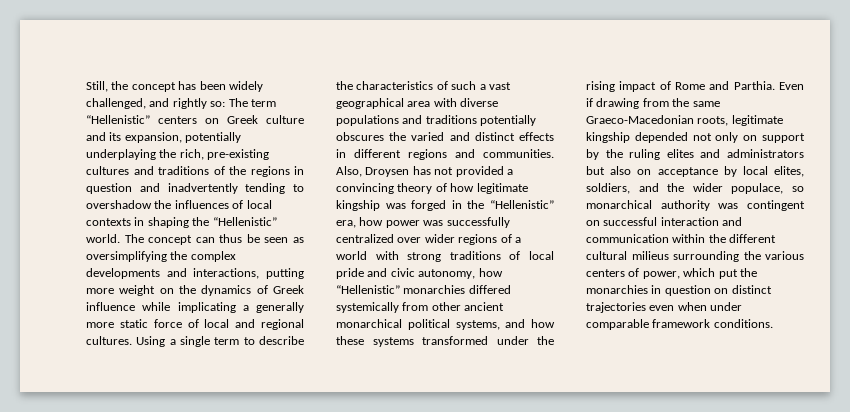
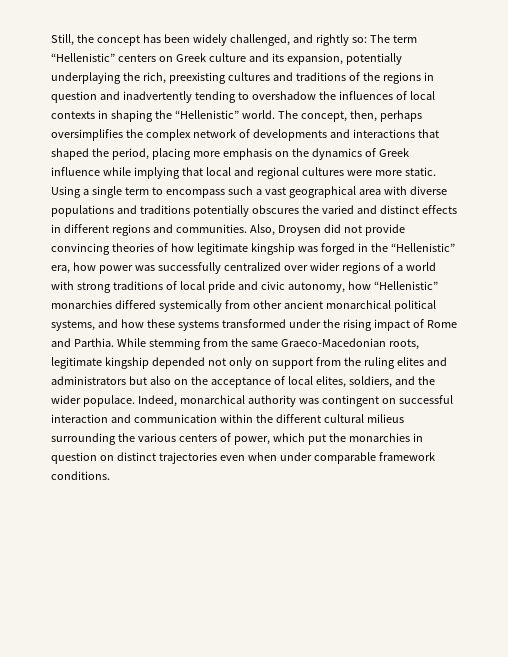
- Still, the concept has been widely challenged, and rightly so: The term “Hellenistic” centers on Greek culture and its expansion, potentially underplaying the rich, pre-existing cultures and traditions of the regions in question and inadvertently tending to overshadow the influences of local contexts in shaping the “Hellenistic” world.
+ Still, the concept has been widely challenged, and rightly so: The term “Hellenistic” centers on Greek culture and its expansion, potentially underplaying the rich, preexisting cultures and traditions of the regions in question and inadvertently tending to overshadow the influences of local contexts in shaping the “Hellenistic” world.
- The concept can thus be seen as oversimplifying the complex developments and interactions, putting more weight on the dynamics of Greek influence while implicating a generally more static force of local and regional cultures.
+ The concept, then, perhaps oversimplifies the complex network of developments and interactions that shaped the period, placing more emphasis on the dynamics of Greek influence while implying that local and regional cultures were more static.
- Using a single term to describe the characteristics of such a vast geographical area with diverse populations and traditions potentially obscures the varied and distinct effects in different regions and communities.
+ Using a single term to encompass such a vast geographical area with diverse populations and traditions potentially obscures the varied and distinct effects in different regions and communities.
- Also, Droysen has not provided a convincing theory of how legitimate kingship was forged in the “Hellenistic” era, how power was successfully centralized over wider regions of a world with strong traditions of local pride and civic autonomy, how “Hellenistic” monarchies differed systemically from other ancient monarchical political systems, and how these systems transformed under the rising impact of Rome and Parthia.
+ Also, Droysen did not provide convincing theories of how legitimate kingship was forged in the “Hellenistic” era, how power was successfully centralized over wider regions of a world with strong traditions of local pride and civic autonomy, how “Hellenistic” monarchies differed systemically from other ancient monarchical political systems, and how these systems transformed under the rising impact of Rome and Parthia.
- Even if drawing from the same Graeco-Macedonian roots, legitimate kingship depended not only on support by the ruling elites and administrators but also on acceptance by local elites, soldiers, and the wider populace, so monarchical authority was contingent on successful interaction and communication within the different cultural milieus surrounding the various centers of power, which put the monarchies in question on distinct trajectories even when under comparable framework conditions.
+ While stemming from the same Graeco-Macedonian roots, legitimate kingship depended not only on support from the ruling elites and administrators but also on the acceptance of local elites, soldiers, and the wider populace. Indeed, monarchical authority was contingent on successful interaction and communication within the different cultural milieus surrounding the various centers of power, which put the monarchies in question on distinct trajectories even when under comparable framework conditions.

